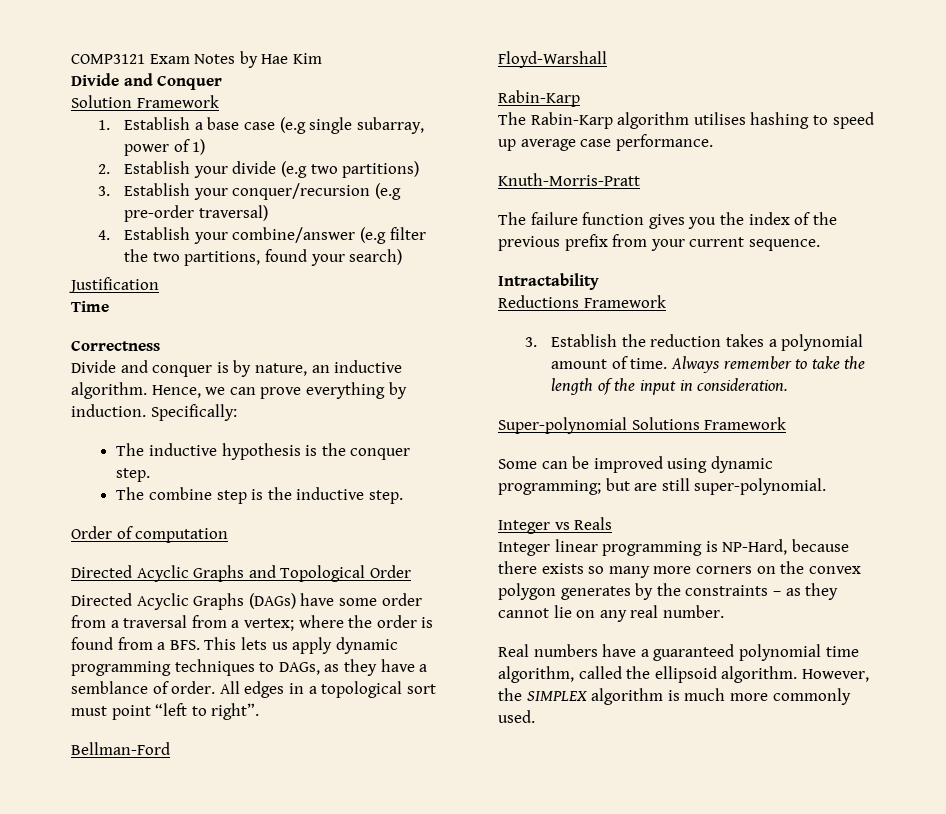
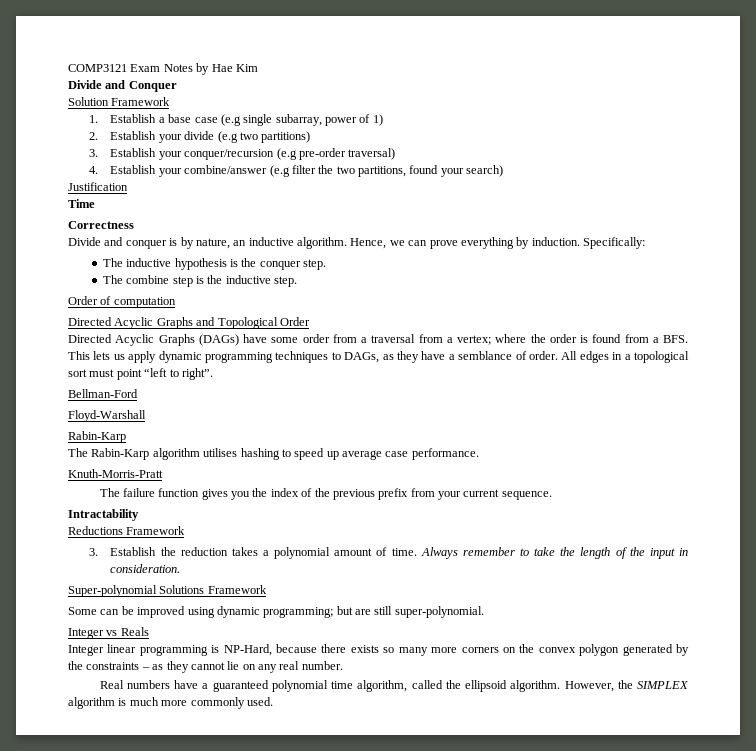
- Integer linear programming is NP-Hard, because there exists so many more corners on the convex polygon generates by the constraints – as they cannot lie on any real number.
+ Integer linear programming is NP-Hard, because there exists so many more corners on the convex polygon generated by the constraints – as they cannot lie on any real number.

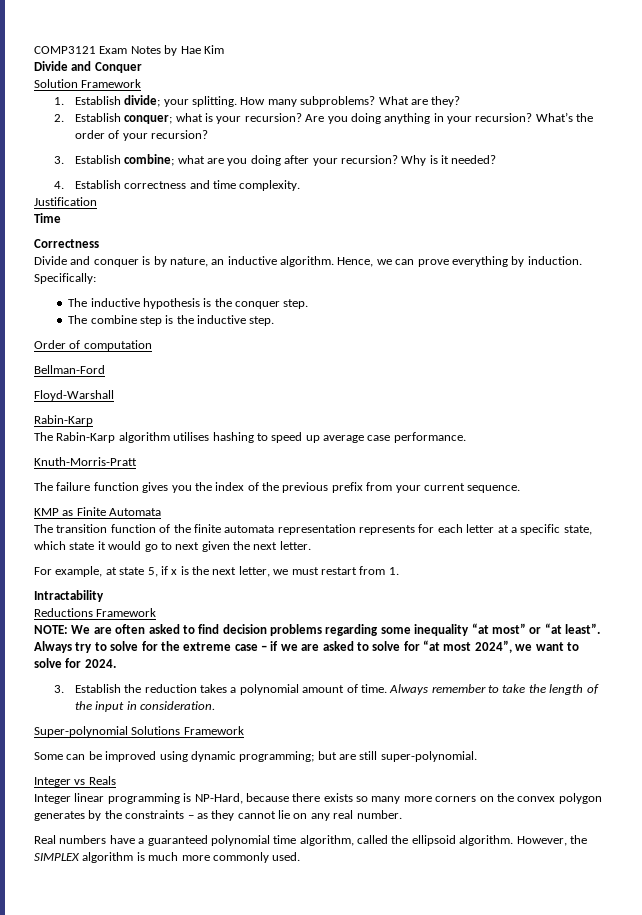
- 1. Establish a base case (e.g single subarray, power of 1)
- 2. Establish your divide (e.g two partitions)
- 3. Establish your conquer/recursion (e.g pre-order traversal)
- 4. Establish your combine/answer (e.g filter the two partitions, found your search)
+ 1. Establish divide; your splitting. How many subproblems? What are they?
+ 2. Establish conquer; what is your recursion? Are you doing anything in your recursion? What’s the order of your recursion?
+ 3. Establish combine; what are you doing after your recursion? Why is it needed?
+ 4. Establish correctness and time complexity.
- Directed Acyclic Graphs and Topological Order
- Directed Acyclic Graphs (DAGs) have some order from a traversal from a vertex; where the order is found from a BFS. This lets us apply dynamic programming techniques to DAGs, as they have a semblance of order. All edges in a topological sort must point “left to right”.
+ KMP as Finite Automata
+ The transition function of the finite automata representation represents for each letter at a specific state, which state it would go to next given the next letter.
+ For example, at state 5, if x is the next letter, we must restart from 1.
  Intractability
  Reductions Framework
+ NOTE: We are often asked to find decision problems regarding some inequality “at most” or “at least”. Always try to solve for the extreme case – if we are asked to solve for “at most 2024”, we want to solve for 2024.
- Integer linear programming is NP-Hard, because there exists so many more corners on the convex polygon generated by the constraints – as they cannot lie on any real number.
+ Integer linear programming is NP-Hard, because there exists so many more corners on the convex polygon generates by the constraints – as they cannot lie on any real number.

